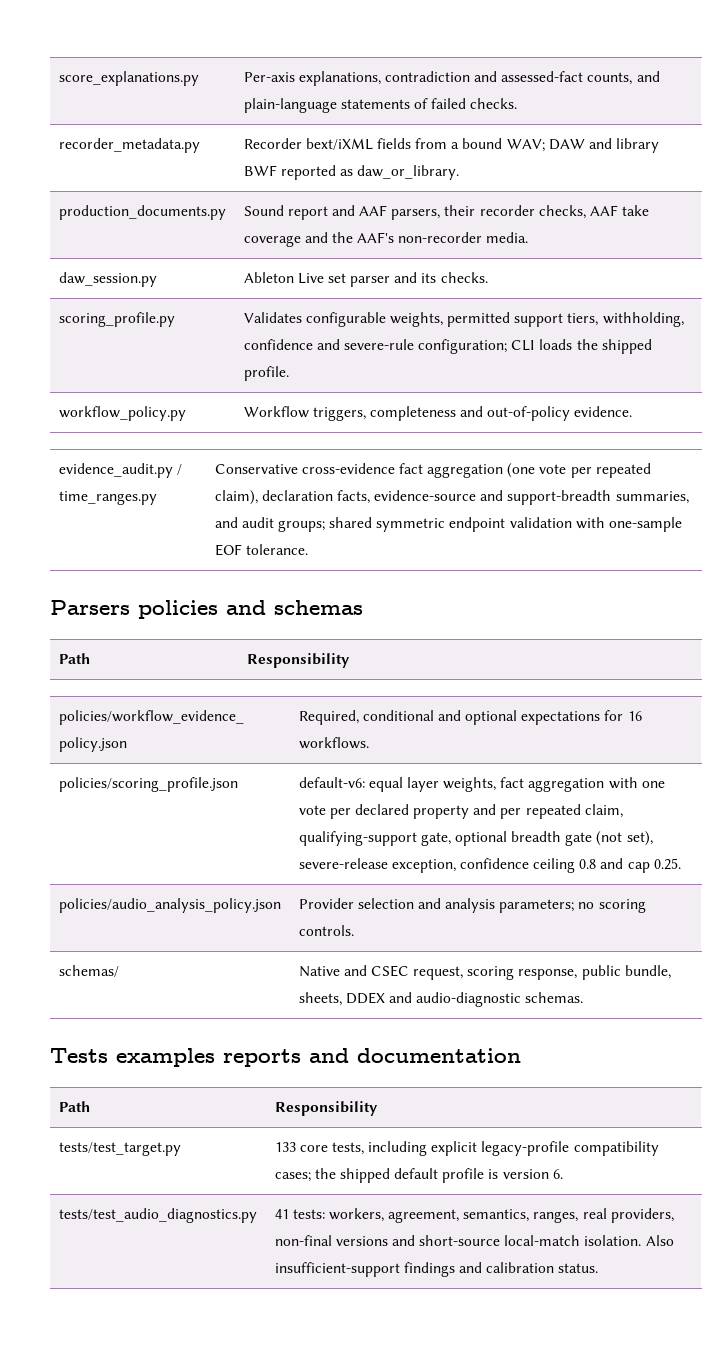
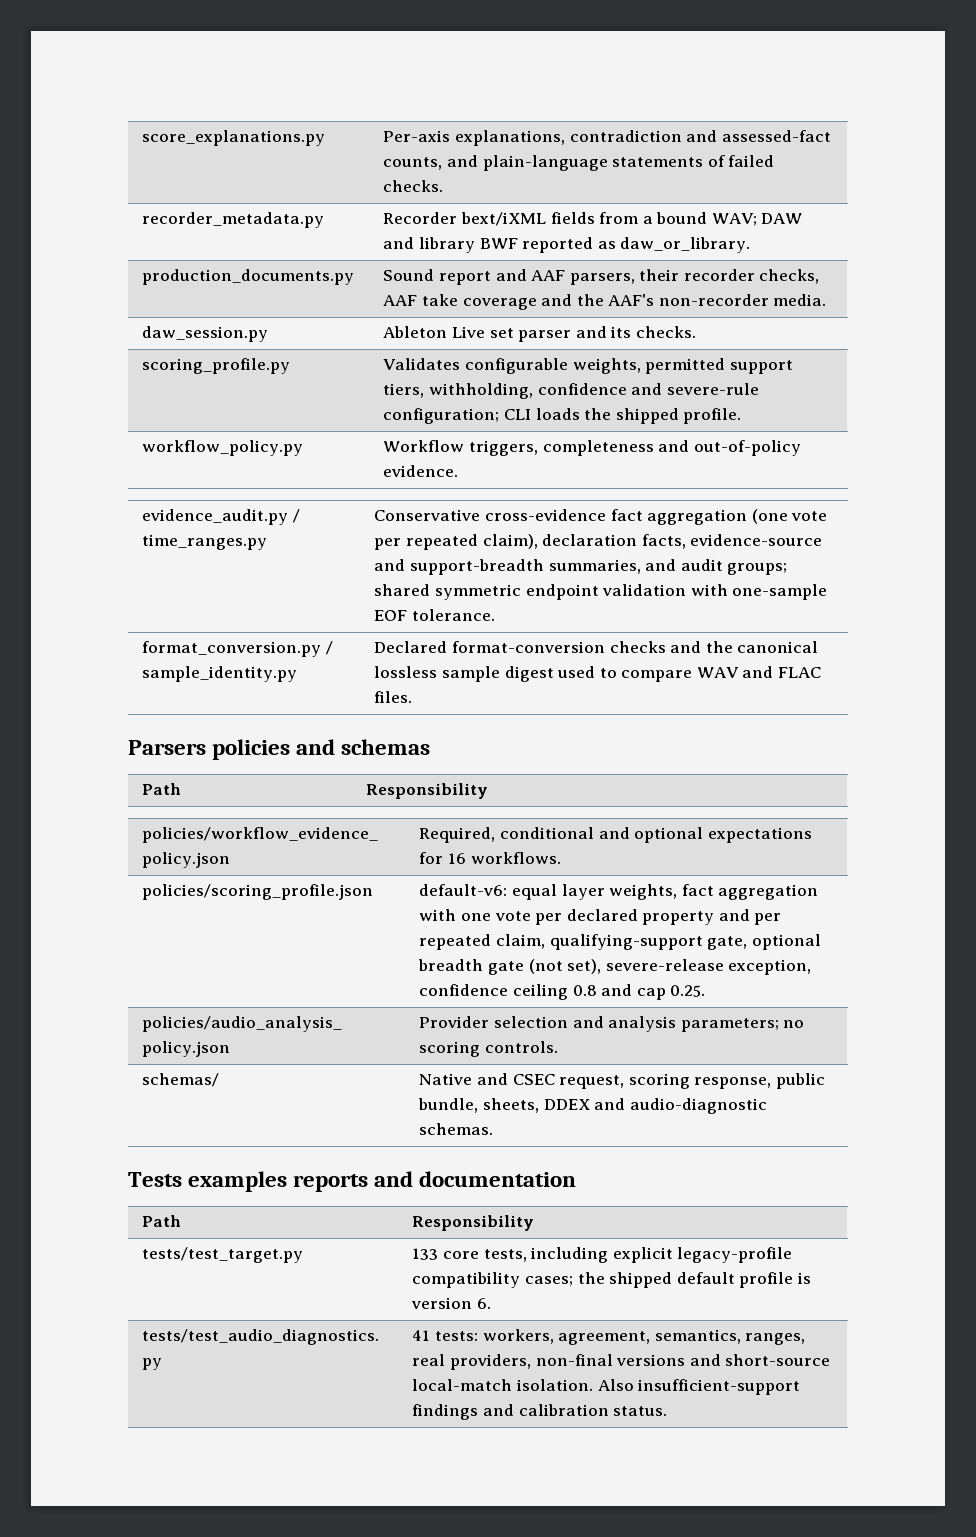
+ format_conversion.py / sample_identity.py | Declared format-conversion checks and the canonical lossless sample digest used to compare WAV and FLAC files.

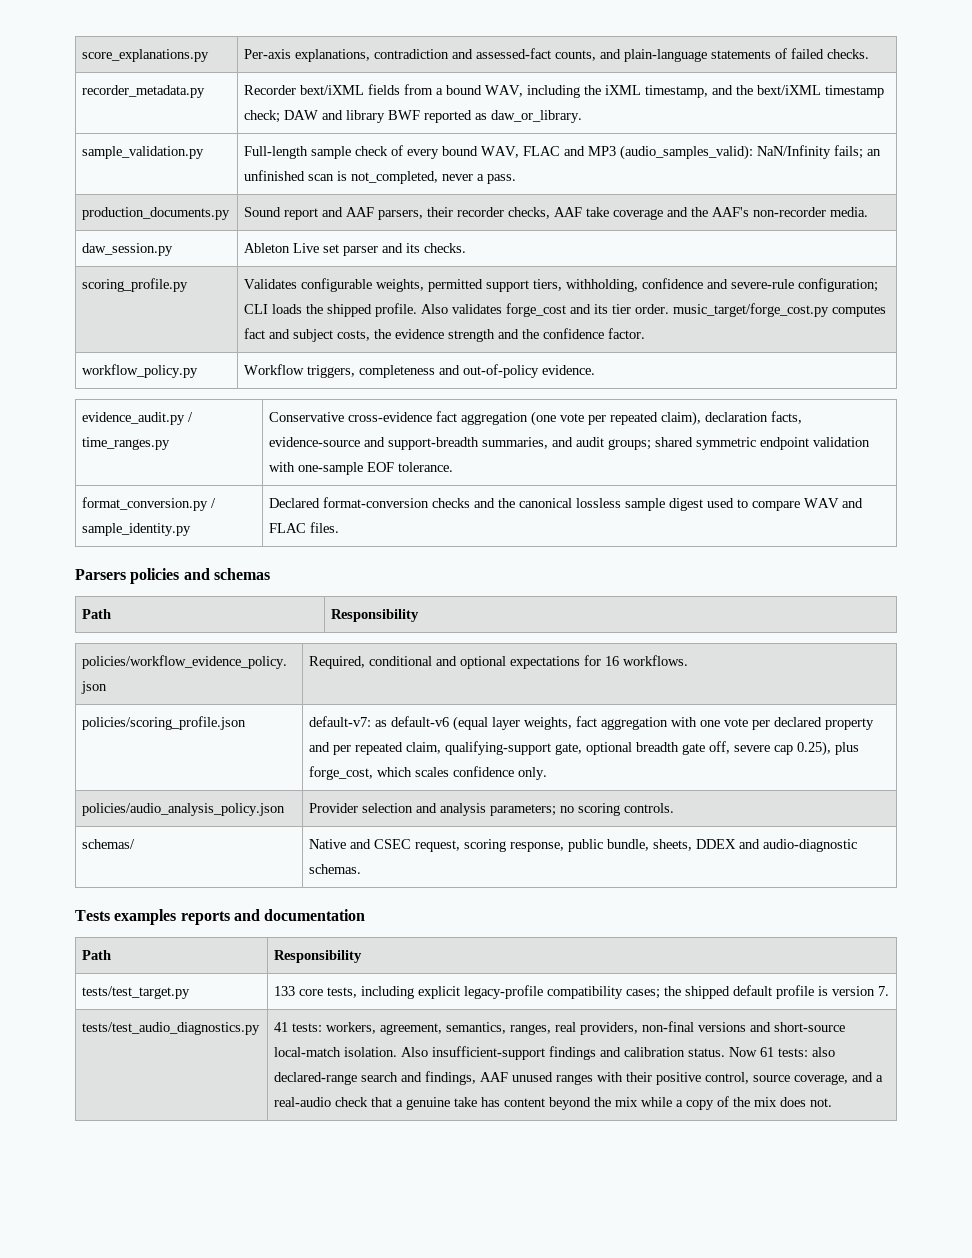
- recorder_metadata.py | Recorder bext/iXML fields from a bound WAV; DAW and library BWF reported as daw_or_library.
+ recorder_metadata.py | Recorder bext/iXML fields from a bound WAV, including the iXML timestamp, and the bext/iXML timestamp check; DAW and library BWF reported as daw_or_library.
+ sample_validation.py | Full-length sample check of every bound WAV, FLAC and MP3 (audio_samples_valid): NaN/Infinity fails; an unfinished scan is not_completed, never a pass.
- scoring_profile.py | Validates configurable weights, permitted support tiers, withholding, confidence and severe-rule configuration; CLI loads the shipped profile.
+ scoring_profile.py | Validates configurable weights, permitted support tiers, withholding, confidence and severe-rule configuration; CLI loads the shipped profile. Also validates forge_cost and its tier order. music_target/forge_cost.py computes fact and subject costs, the evidence strength and the confidence factor.
- policies/scoring_profile.json | default-v6: equal layer weights, fact aggregation with one vote per declared property and per repeated claim, qualifying-support gate, optional breadth gate (not set), severe-release exception, confidence ceiling 0.8 and cap 0.25.
+ policies/scoring_profile.json | default-v7: as default-v6 (equal layer weights, fact aggregation with one vote per declared property and per repeated claim, qualifying-support gate, optional breadth gate off, severe cap 0.25), plus forge_cost, which scales confidence only.
- tests/test_target.py | 133 core tests, including explicit legacy-profile compatibility cases; the shipped default profile is version 6.
+ tests/test_target.py | 133 core tests, including explicit legacy-profile compatibility cases; the shipped default profile is version 7.
+ Now 61 tests: also declared-range search and findings, AAF unused ranges with their positive control, source coverage, and a real-audio check that a genuine take has content beyond the mix while a copy of the mix does not.

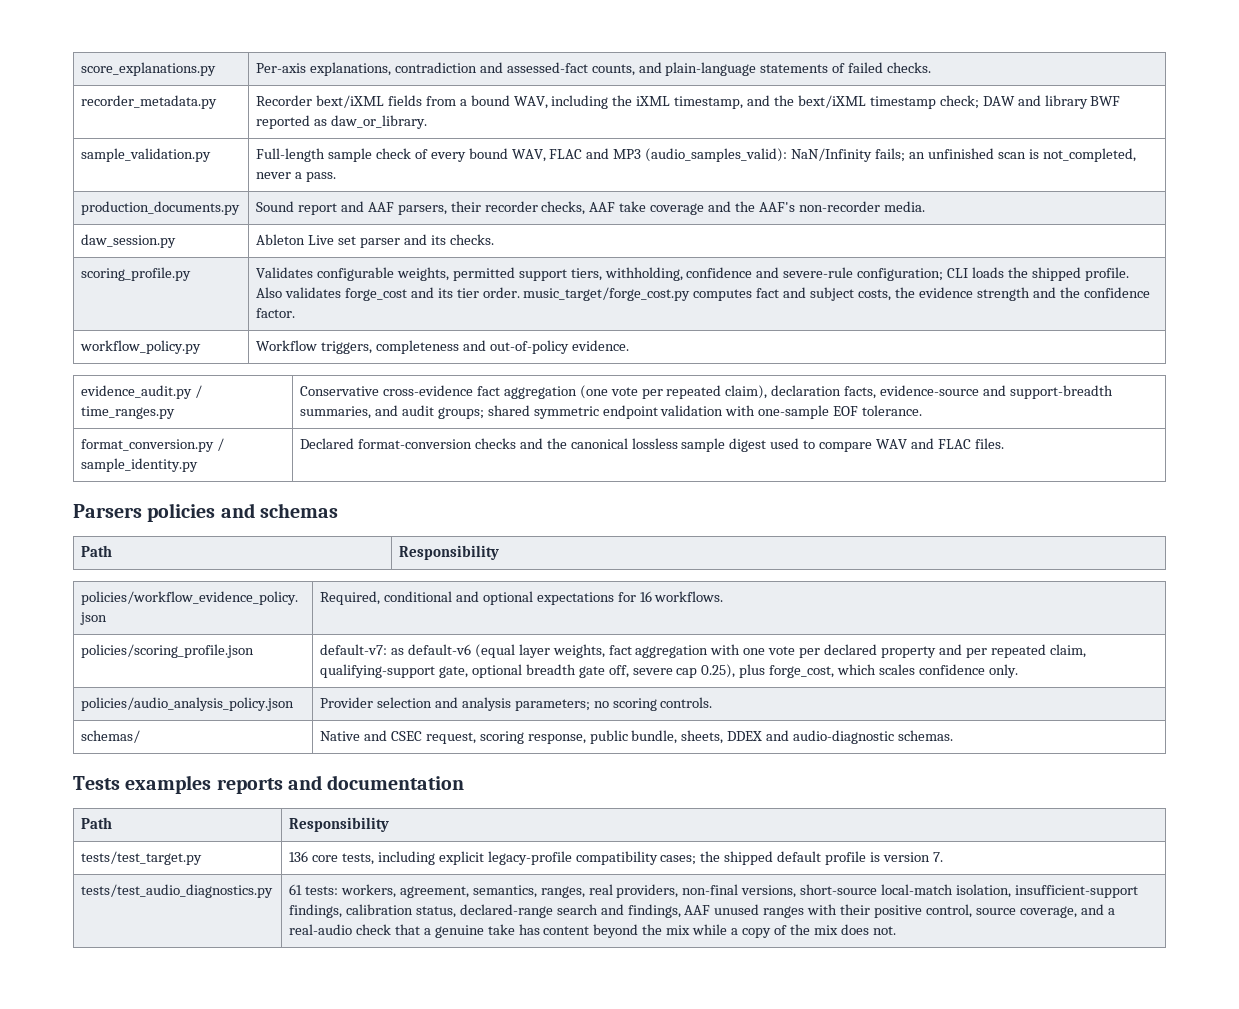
- tests/test_target.py | 133 core tests, including explicit legacy-profile compatibility cases; the shipped default profile is version 7.
+ tests/test_target.py | 136 core tests, including explicit legacy-profile compatibility cases; the shipped default profile is version 7.
- 41 tests: workers, agreement, semantics, ranges, real providers, non-final versions and short-source local-match isolation. Also insufficient-support findings and calibration status. Now 61 tests: also declared-range search and findings, AAF unused ranges with their positive control, source coverage, and a real-audio check that a genuine take has content beyond the mix while a copy of the mix does not.
+ 61 tests: workers, agreement, semantics, ranges, real providers, non-final versions, short-source local-match isolation, insufficient-support findings, calibration status, declared-range search and findings, AAF unused ranges with their positive control, source coverage, and a real-audio check that a genuine take has content beyond the mix while a copy of the mix does not.

